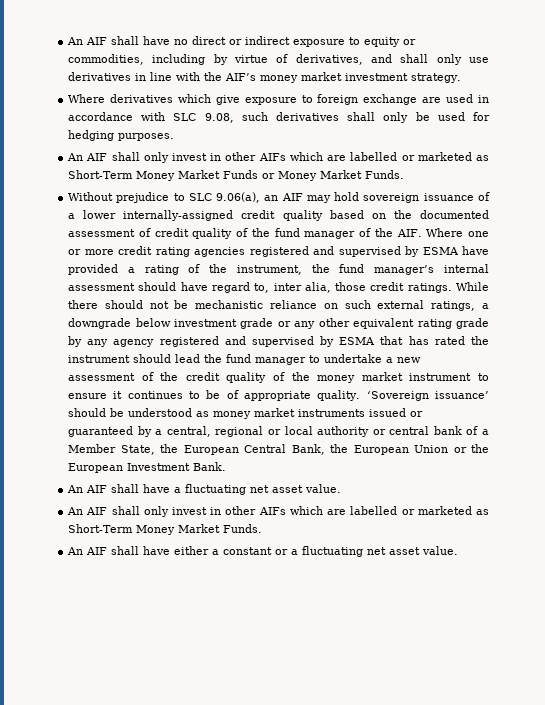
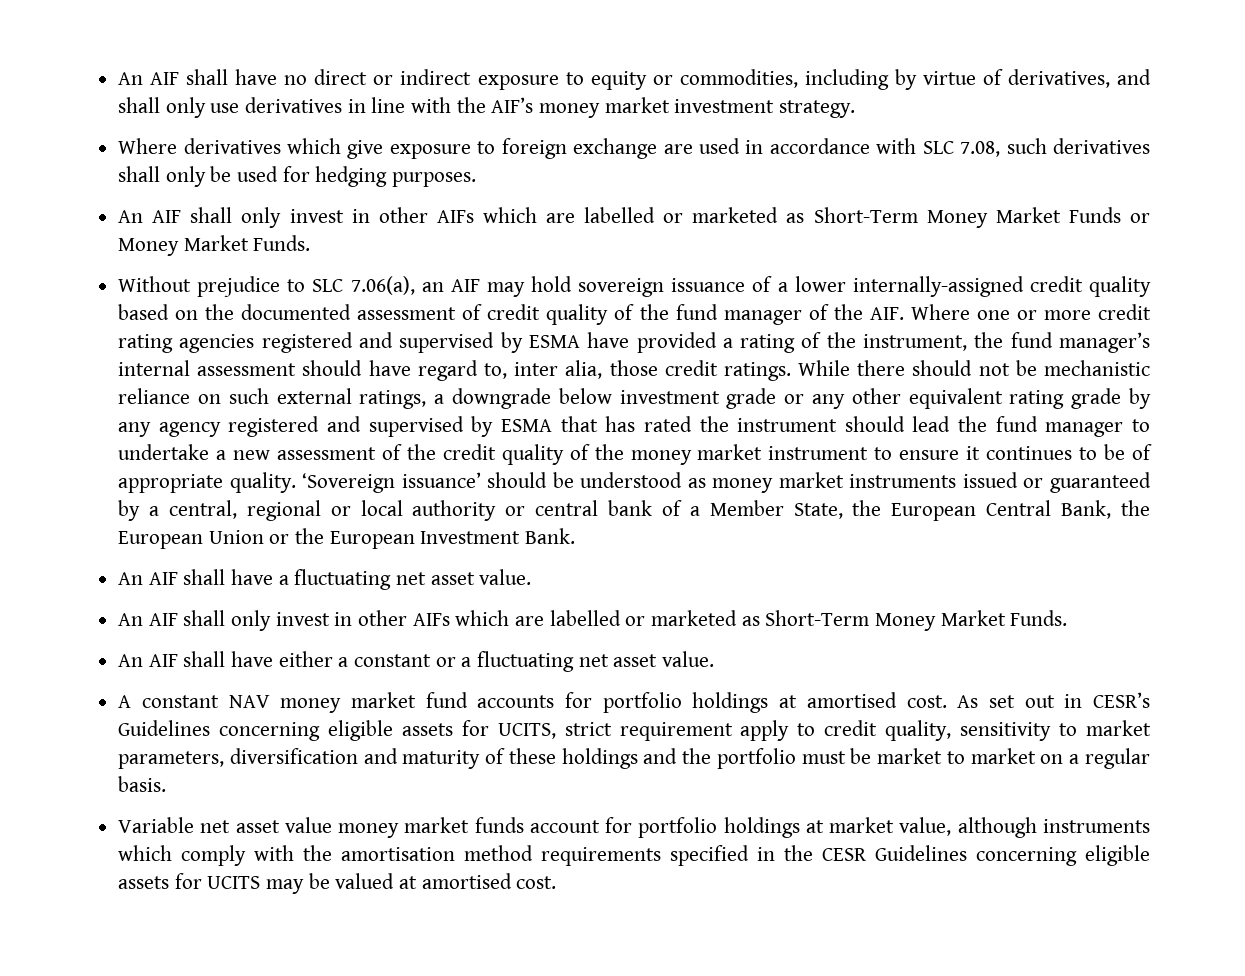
- Where derivatives which give exposure to foreign exchange are used in accordance with SLC 9.08, such derivatives shall only be used for hedging purposes.
+ Where derivatives which give exposure to foreign exchange are used in accordance with SLC 7.08, such derivatives shall only be used for hedging purposes.
- Without prejudice to SLC 9.06(a), an AIF may hold sovereign issuance of a lower internally-assigned credit quality based on the documented assessment of credit quality of the fund manager of the AIF. Where one or more credit rating agencies registered and supervised by ESMA have provided a rating of the instrument, the fund manager’s internal assessment should have regard to, inter alia, those credit ratings.
+ Without prejudice to SLC 7.06(a), an AIF may hold sovereign issuance of a lower internally-assigned credit quality based on the documented assessment of credit quality of the fund manager of the AIF. Where one or more credit rating agencies registered and supervised by ESMA have provided a rating of the instrument, the fund manager’s internal assessment should have regard to, inter alia, those credit ratings.
+ A constant NAV money market fund accounts for portfolio holdings at amortised cost. As set out in CESR’s Guidelines concerning eligible assets for UCITS, strict requirement apply to credit quality, sensitivity to market parameters, diversification and maturity of these holdings and the portfolio must be market to market on a regular basis.
+ Variable net asset value money market funds account for portfolio holdings at market value, although instruments which comply with the amortisation method requirements specified in the CESR Guidelines concerning eligible assets for UCITS may be valued at amortised cost.

